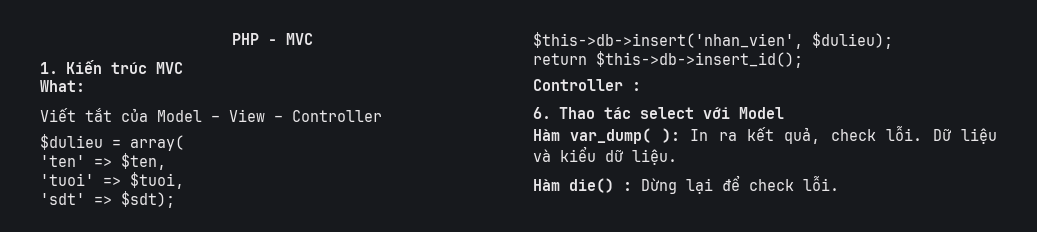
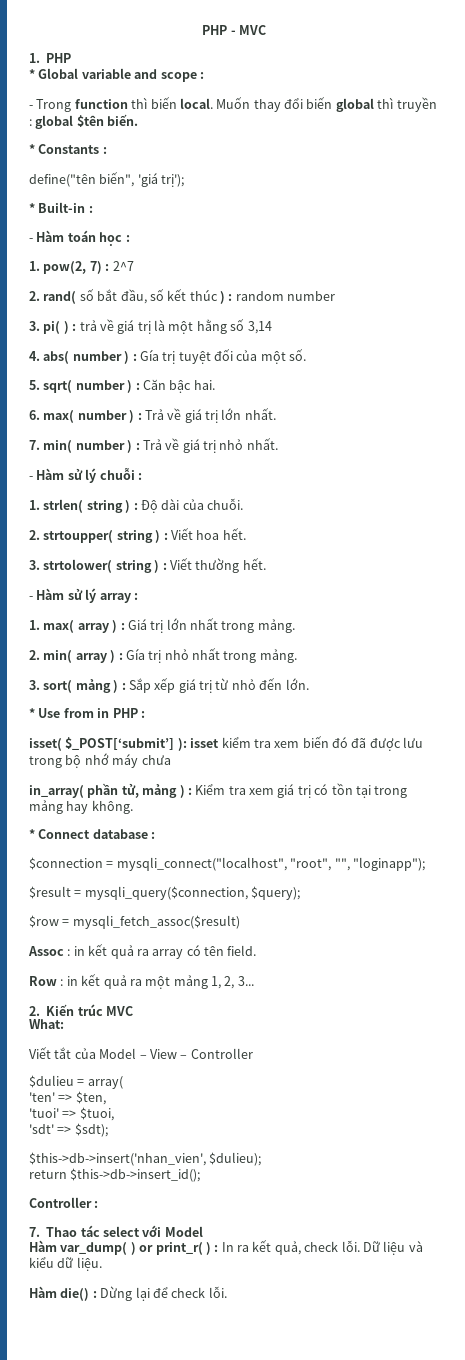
- 1. Kiến trúc MVC
+ 1. PHP
+ * Global variable and scope :
+ - Trong function thì biến local. Muốn thay đổi biến global thì truyền : global $tên biến.
+ * Constants :
+ define("tên biến", 'giá trị');
+ * Built-in :
+ - Hàm toán học :
+ 1. pow(2, 7) : 2^7
+ 2. rand( số bắt đầu, số kết thúc ) : random number
+ 3. pi( ) : trả về giá trị là một hằng số 3,14
+ 4. abs( number ) : Gía trị tuyệt đối của một số.
+ 5. sqrt( number ) : Căn bậc hai.
+ 6. max( number ) : Trả về giá trị lớn nhất.
+ 7. min( number ) : Trả về giá trị nhỏ nhất.
+ - Hàm sử lý chuỗi :
+ 1. strlen( string ) : Độ dài của chuỗi.
+ 2. strtoupper( string ) : Viết hoa hết.
+ 3. strtolower( string ) : Viết thường hết.
+ - Hàm sử lý array :
+ 1. max( array ) : Giá trị lớn nhất trong mảng.
+ 2. min( array ) : Gía trị nhỏ nhất trong mảng.
+ 3. sort( mảng ) : Sắp xếp giá trị từ nhỏ đến lớn.
+ * Use from in PHP :
+ isset( $_POST[‘submit’] ): isset kiểm tra xem biến đó đã được lưu trong bộ nhớ máy chưa
+ in_array( phần tử, mảng ) : Kiểm tra xem giá trị có tồn tại trong mảng hay không.
+ * Connect database :
+ $connection = mysqli_connect("localhost", "root", "", "loginapp");
+ $result = mysqli_query($connection, $query);
+ $row = mysqli_fetch_assoc($result)
+ Assoc : in kết quả ra array có tên field.
+ Row : in kết quả ra một mảng 1, 2, 3...
+ 2. Kiến trúc MVC
- 6. Thao tác select với Model
+ 7. Thao tác select với Model
- Hàm var_dump( ): In ra kết quả, check lỗi.
+ Hàm var_dump( ) or print_r( ) : In ra kết quả, check lỗi.

